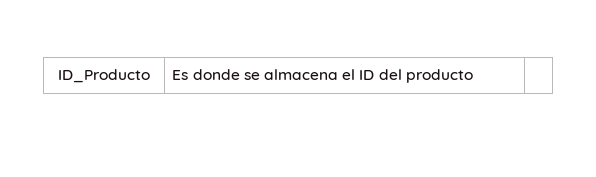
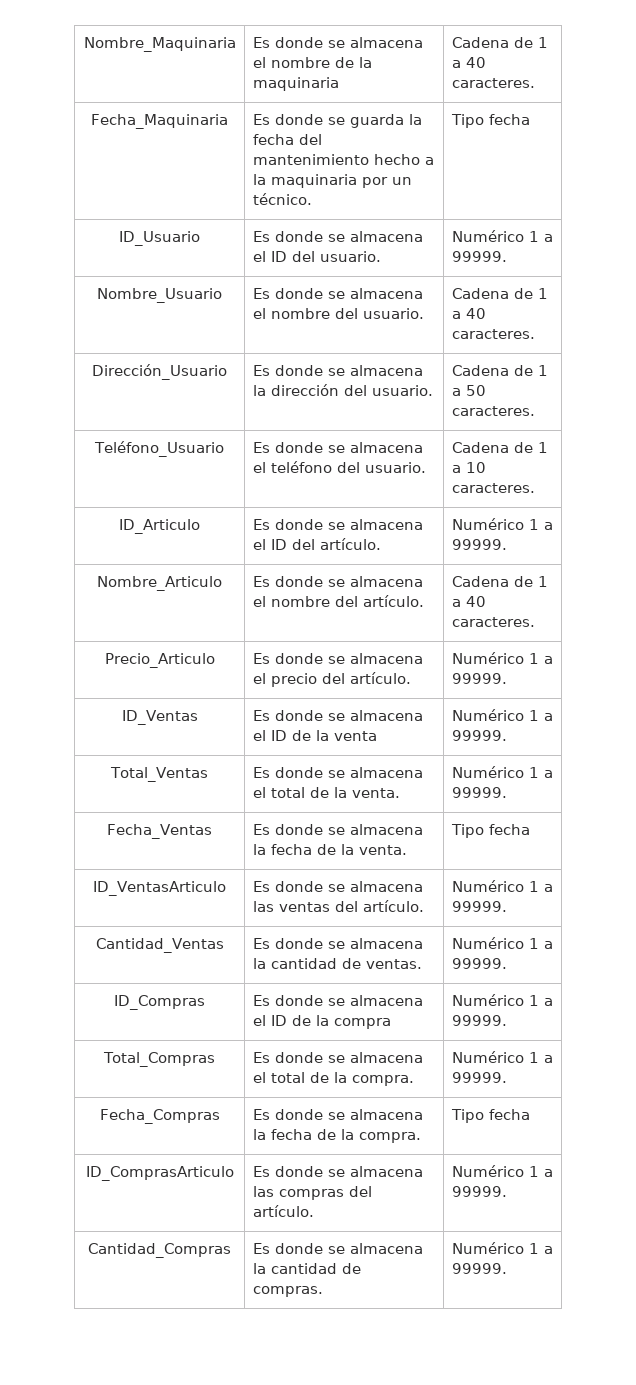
- ID_Producto | Es donde se almacena el ID del producto |
+ Nombre_Maquinaria | Es donde se almacena el nombre de la maquinaria | Cadena de 1 a 40 caracteres.
+ Fecha_Maquinaria | Es donde se guarda la fecha del mantenimiento hecho a la maquinaria por un técnico. | Tipo fecha
+ ID_Usuario | Es donde se almacena el ID del usuario. | Numérico 1 a 99999.
+ Nombre_Usuario | Es donde se almacena el nombre del usuario. | Cadena de 1 a 40 caracteres.
+ Dirección_Usuario | Es donde se almacena la dirección del usuario. | Cadena de 1 a 50 caracteres.
+ Teléfono_Usuario | Es donde se almacena el teléfono del usuario. | Cadena de 1 a 10 caracteres.
+ ID_Articulo | Es donde se almacena el ID del artículo. | Numérico 1 a 99999.
+ Nombre_Articulo | Es donde se almacena el nombre del artículo. | Cadena de 1 a 40 caracteres.
+ Precio_Articulo | Es donde se almacena el precio del artículo. | Numérico 1 a 99999.
+ ID_Ventas | Es donde se almacena el ID de la venta | Numérico 1 a 99999.
+ Total_Ventas | Es donde se almacena el total de la venta. | Numérico 1 a 99999.
+ Fecha_Ventas | Es donde se almacena la fecha de la venta. | Tipo fecha
+ ID_VentasArticulo | Es donde se almacena las ventas del artículo. | Numérico 1 a 99999.
+ Cantidad_Ventas | Es donde se almacena la cantidad de ventas. | Numérico 1 a 99999.
+ ID_Compras | Es donde se almacena el ID de la compra | Numérico 1 a 99999.
+ Total_Compras | Es donde se almacena el total de la compra. | Numérico 1 a 99999.
+ Fecha_Compras | Es donde se almacena la fecha de la compra. | Tipo fecha
+ ID_ComprasArticulo | Es donde se almacena las compras del artículo. | Numérico 1 a 99999.
+ Cantidad_Compras | Es donde se almacena la cantidad de compras. | Numérico 1 a 99999.

